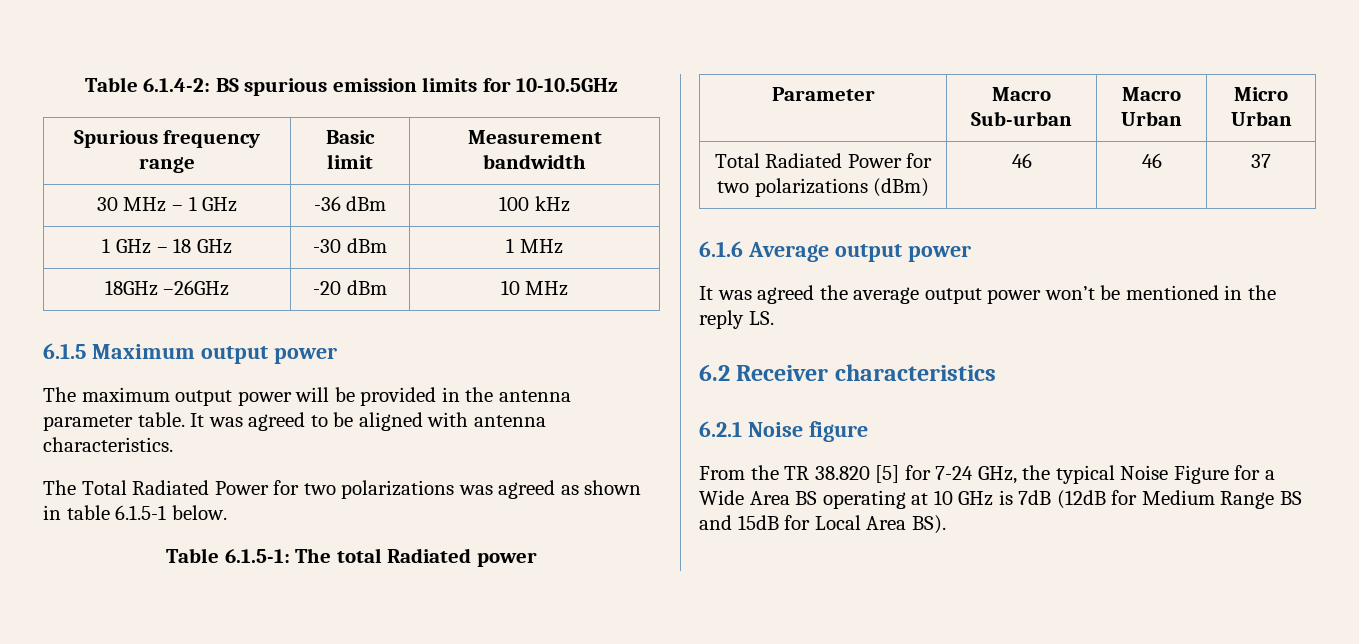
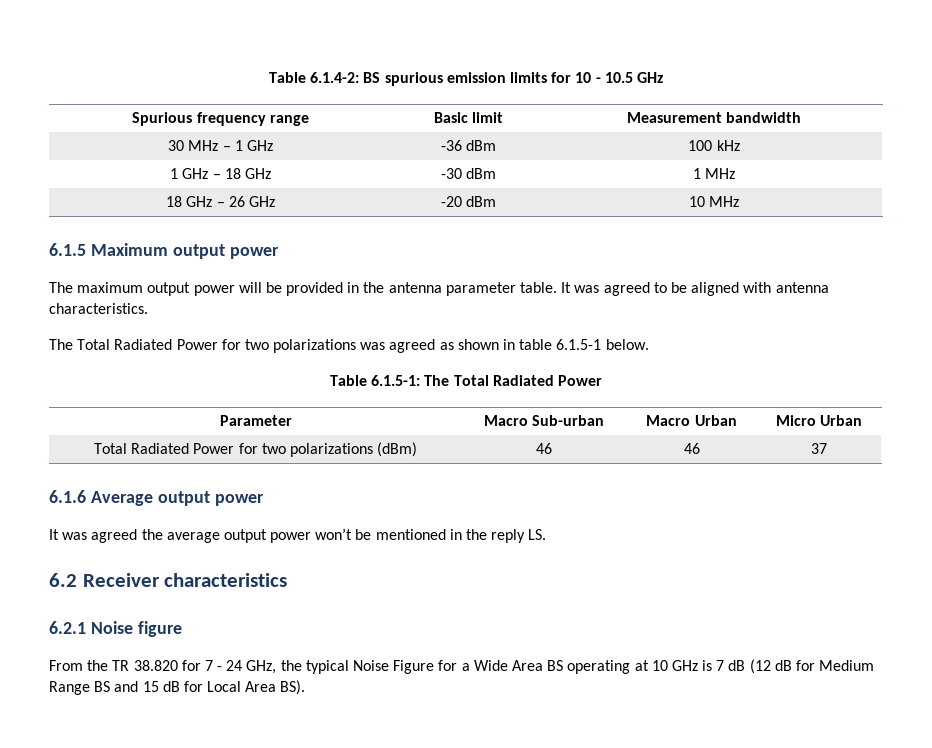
- Table 6.1.4-2: BS spurious emission limits for 10-10.5GHz
+ Table 6.1.4-2: BS spurious emission limits for 10 - 10.5 GHz
- 18GHz –26GHz | -20 dBm | 10 MHz
+ 18 GHz – 26 GHz | -20 dBm | 10 MHz
- Table 6.1.5-1: The total Radiated power
+ Table 6.1.5-1: The Total Radiated Power
- From the TR 38.820 [5] for 7-24 GHz, the typical Noise Figure for a Wide Area BS operating at 10 GHz is 7dB (12dB for Medium Range BS and 15dB for Local Area BS).
+ From the TR 38.820 for 7 - 24 GHz, the typical Noise Figure for a Wide Area BS operating at 10 GHz is 7 dB (12 dB for Medium Range BS and 15 dB for Local Area BS).

